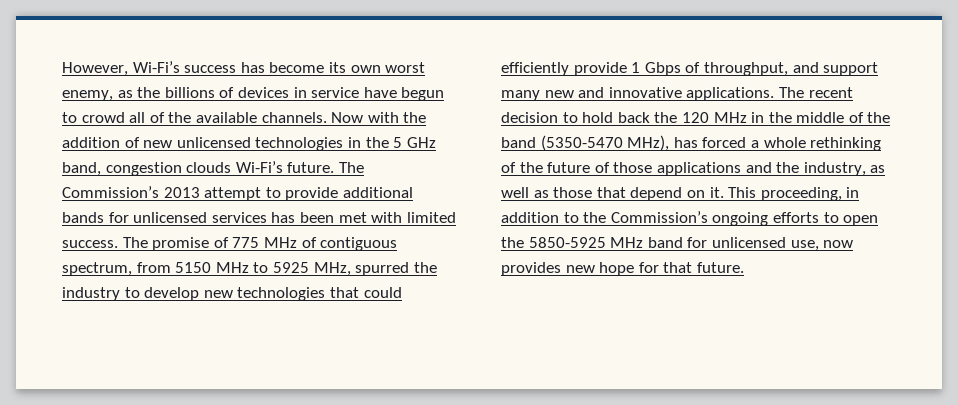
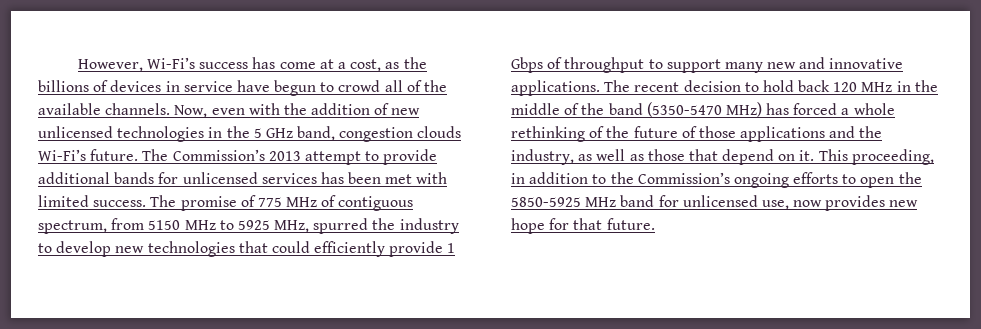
- However, Wi-Fi’s success has become its own worst enemy, as the billions of devices in service have begun to crowd all of the available channels.
+ However, Wi-Fi’s success has come at a cost, as the billions of devices in service have begun to crowd all of the available channels.
- Now with the addition of new unlicensed technologies in the 5 GHz band, congestion clouds Wi-Fi’s future.
+ Now, even with the addition of new unlicensed technologies in the 5 GHz band, congestion clouds Wi-Fi’s future.
- The promise of 775 MHz of contiguous spectrum, from 5150 MHz to 5925 MHz, spurred the industry to develop new technologies that could efficiently provide 1 Gbps of throughput, and support many new and innovative applications.
+ The promise of 775 MHz of contiguous spectrum, from 5150 MHz to 5925 MHz, spurred the industry to develop new technologies that could efficiently provide 1 Gbps of throughput to support many new and innovative applications.
- The recent decision to hold back the 120 MHz in the middle of the band (5350-5470 MHz), has forced a whole rethinking of the future of those applications and the industry, as well as those that depend on it.
+ The recent decision to hold back 120 MHz in the middle of the band (5350-5470 MHz) has forced a whole rethinking of the future of those applications and the industry, as well as those that depend on it.

